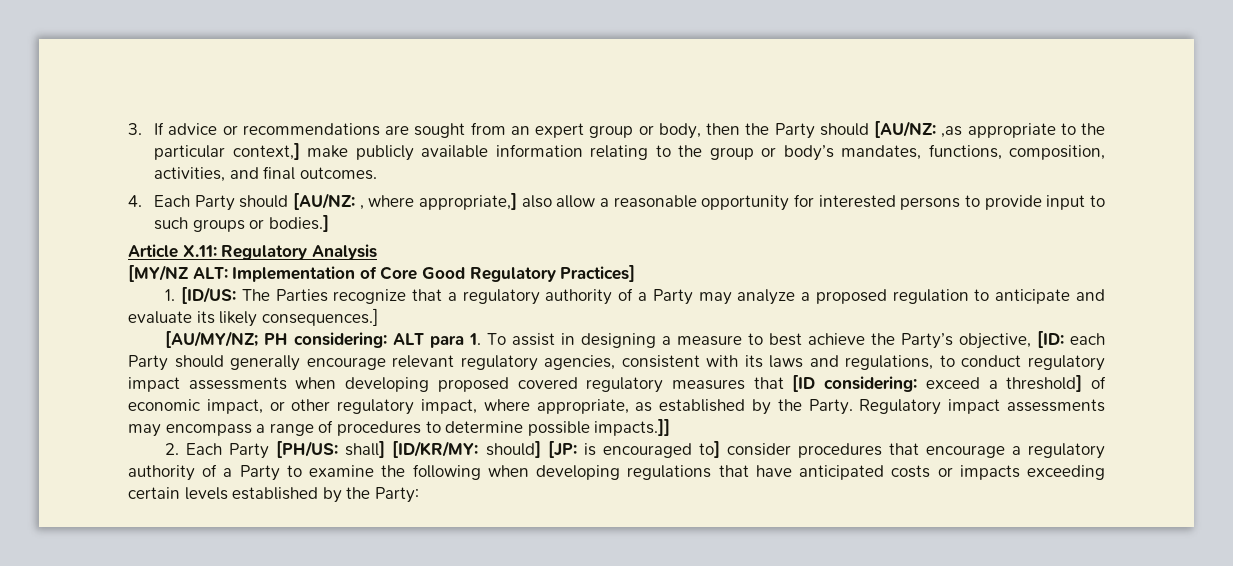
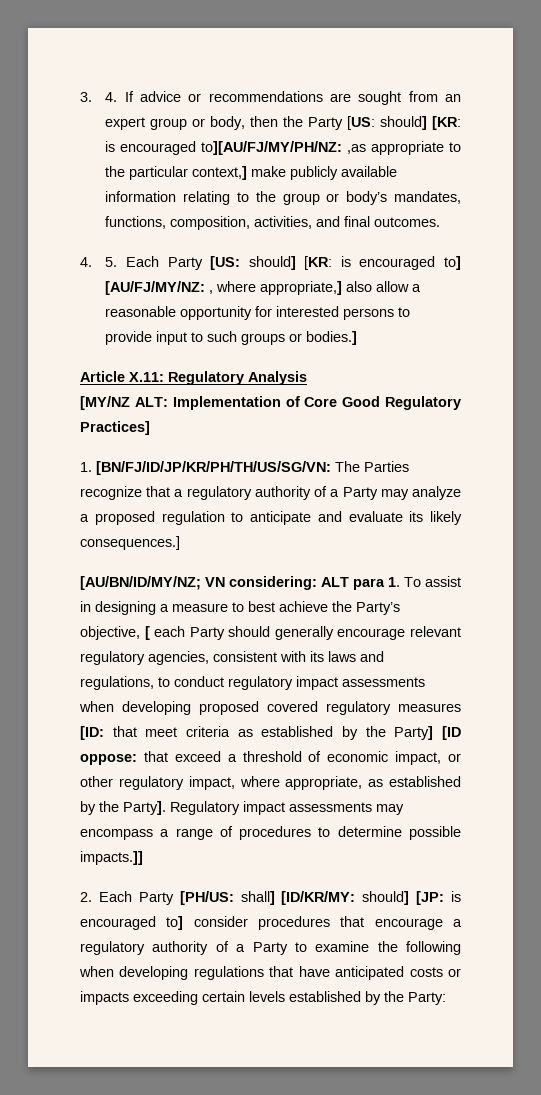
- 3. If advice or recommendations are sought from an expert group or body, then the Party should [AU/NZ: ,as appropriate to the particular context,] make publicly available information relating to the group or body’s mandates, functions, composition, activities, and final outcomes.
+ 3. 4. If advice or recommendations are sought from an expert group or body, then the Party [US: should] [KR: is encouraged to][AU/FJ/MY/PH/NZ: ,as appropriate to the particular context,] make publicly available information relating to the group or body’s mandates, functions, composition, activities, and final outcomes.
- 4. Each Party should [AU/NZ: , where appropriate,] also allow a reasonable opportunity for interested persons to provide input to such groups or bodies.]
+ 4. 5. Each Party [US: should] [KR: is encouraged to] [AU/FJ/MY/NZ: , where appropriate,] also allow a reasonable opportunity for interested persons to provide input to such groups or bodies.]
- 1. [ID/US: The Parties recognize that a regulatory authority of a Party may analyze a proposed regulation to anticipate and evaluate its likely consequences.]
+ 1. [BN/FJ/ID/JP/KR/PH/TH/US/SG/VN: The Parties recognize that a regulatory authority of a Party may analyze a proposed regulation to anticipate and evaluate its likely consequences.]
- [AU/MY/NZ; PH considering: ALT para 1. To assist in designing a measure to best achieve the Party’s objective, [ID: each Party should generally encourage relevant regulatory agencies, consistent with its laws and regulations, to conduct regulatory impact assessments when developing proposed covered regulatory measures that [ID considering: exceed a threshold] of economic impact, or other regulatory impact, where appropriate, as established by the Party.
+ [AU/BN/ID/MY/NZ; VN considering: ALT para 1. To assist in designing a measure to best achieve the Party’s objective, [ each Party should generally encourage relevant regulatory agencies, consistent with its laws and regulations, to conduct regulatory impact assessments when developing proposed covered regulatory measures [ID: that meet criteria as established by the Party] [ID oppose: that exceed a threshold of economic impact, or other regulatory impact, where appropriate, as established by the Party].

